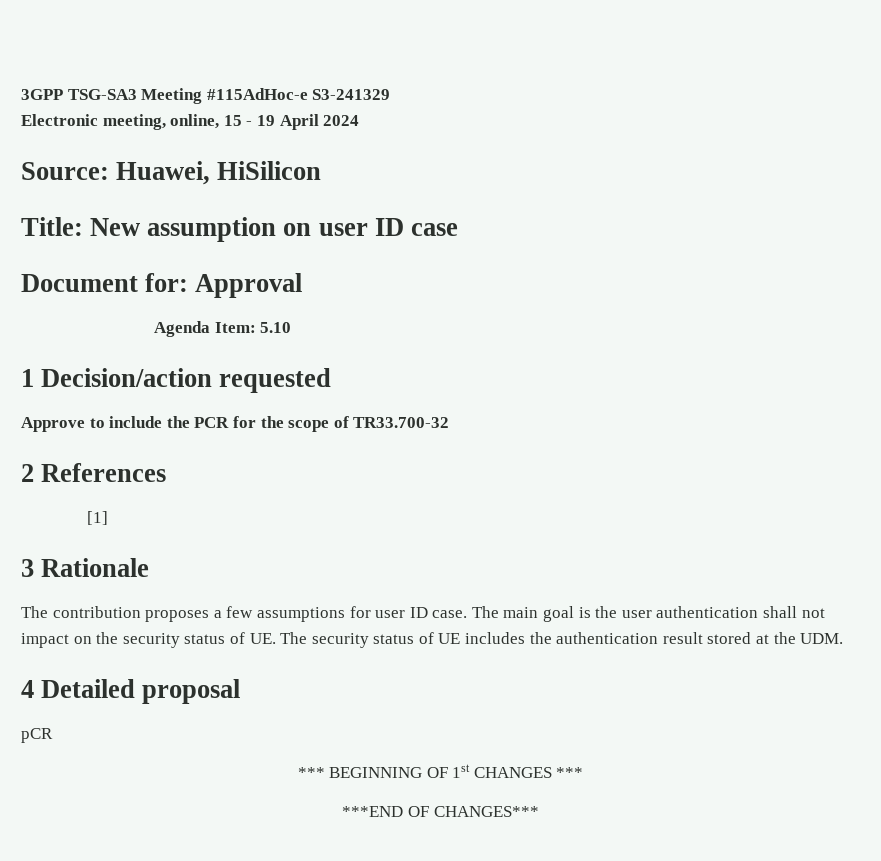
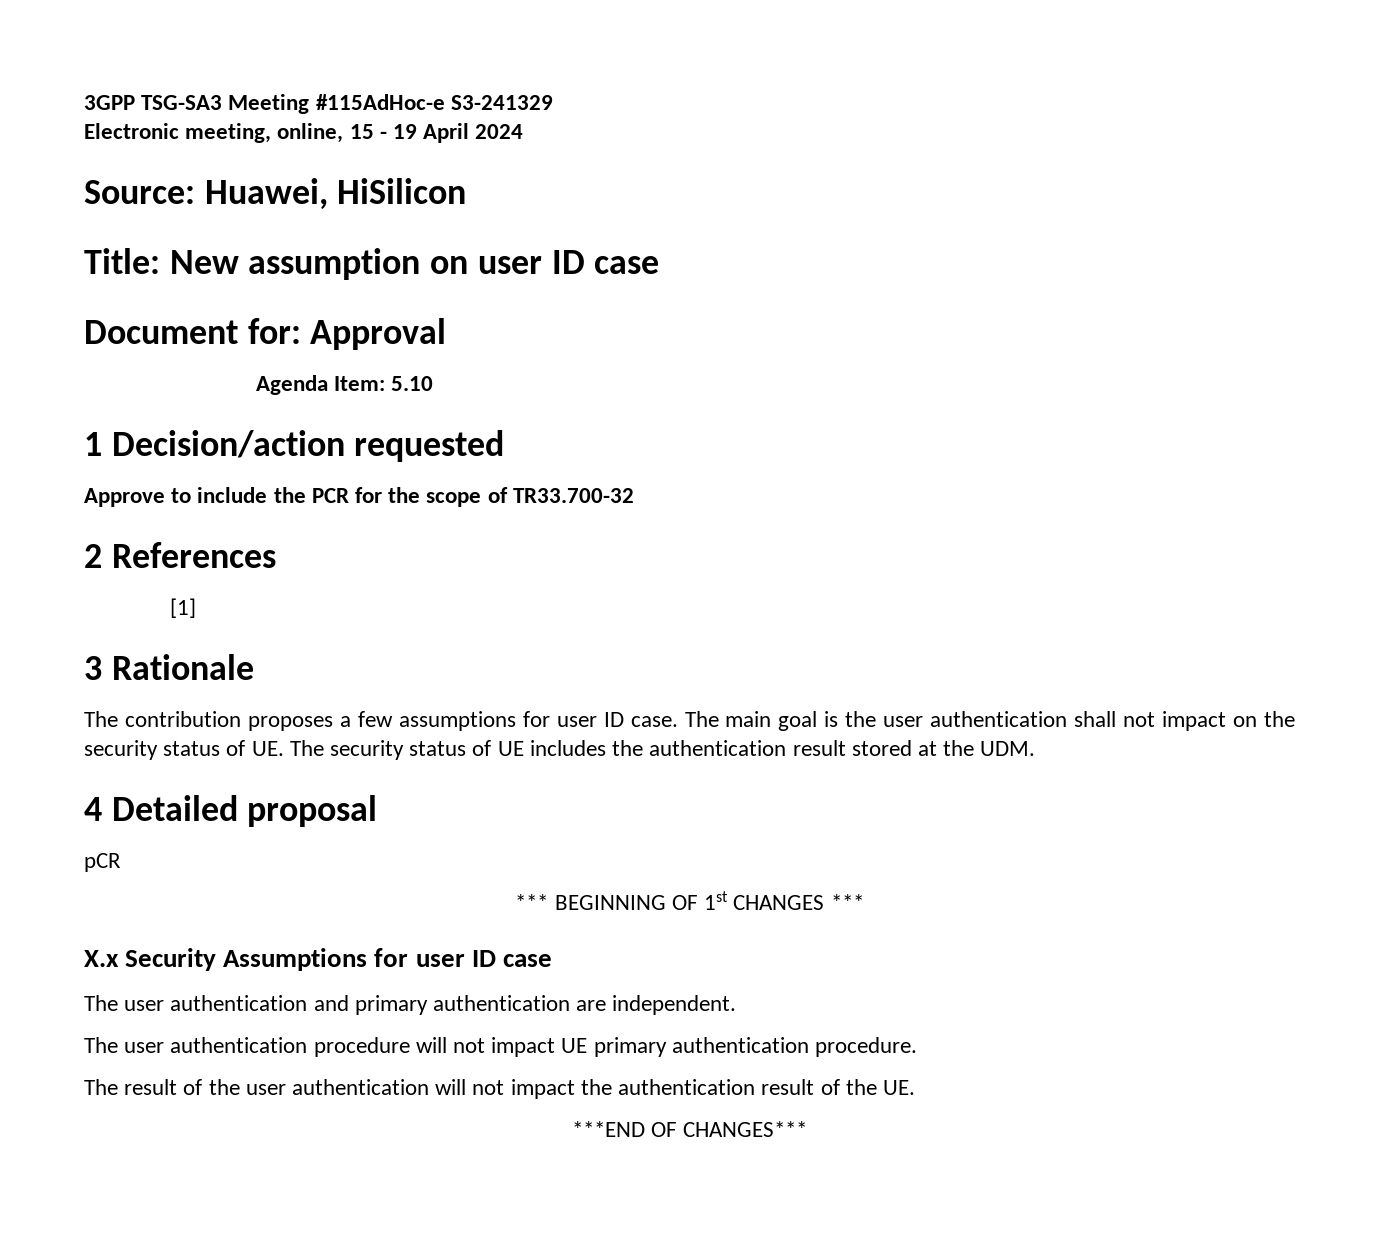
+ X.x Security Assumptions for user ID case
+ The user authentication and primary authentication are independent.
+ The user authentication procedure will not impact UE primary authentication procedure.
+ The result of the user authentication will not impact the authentication result of the UE.

